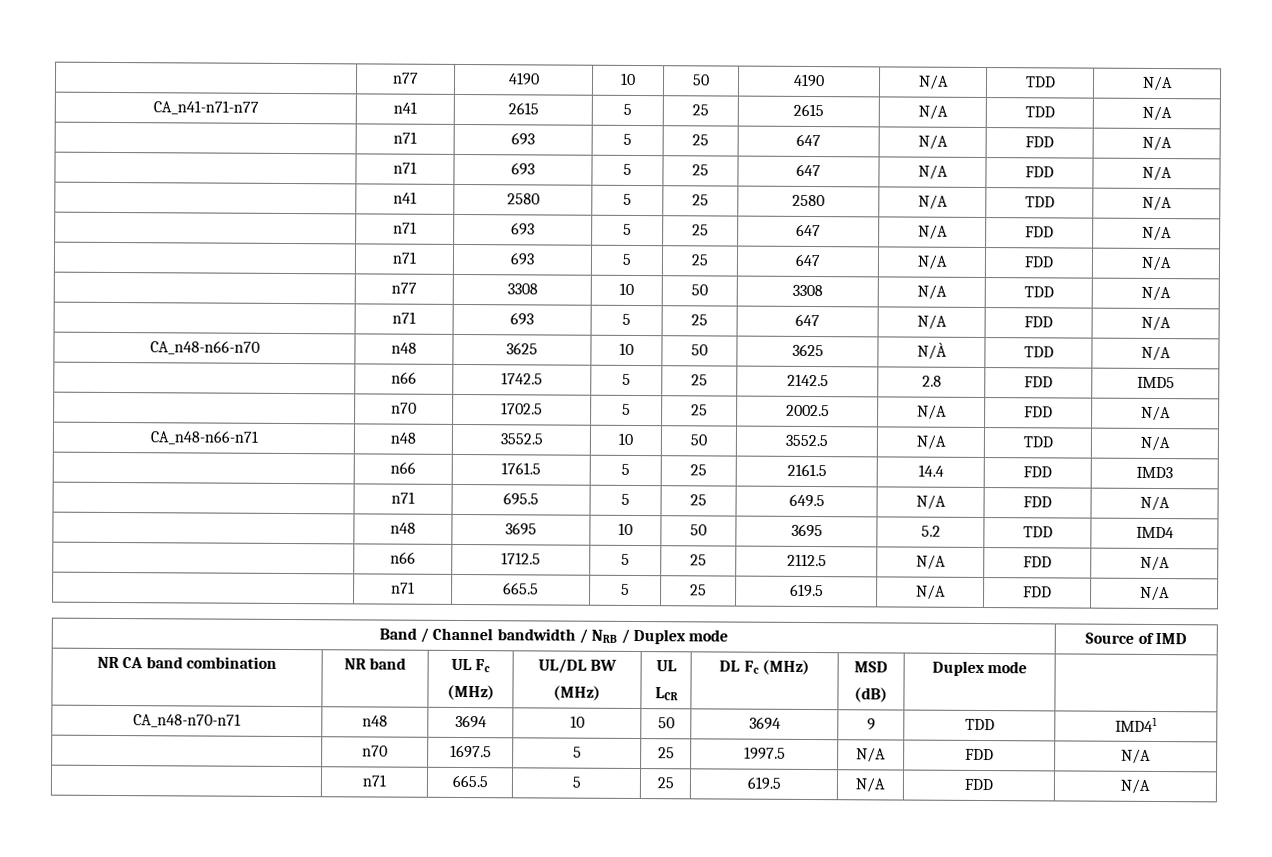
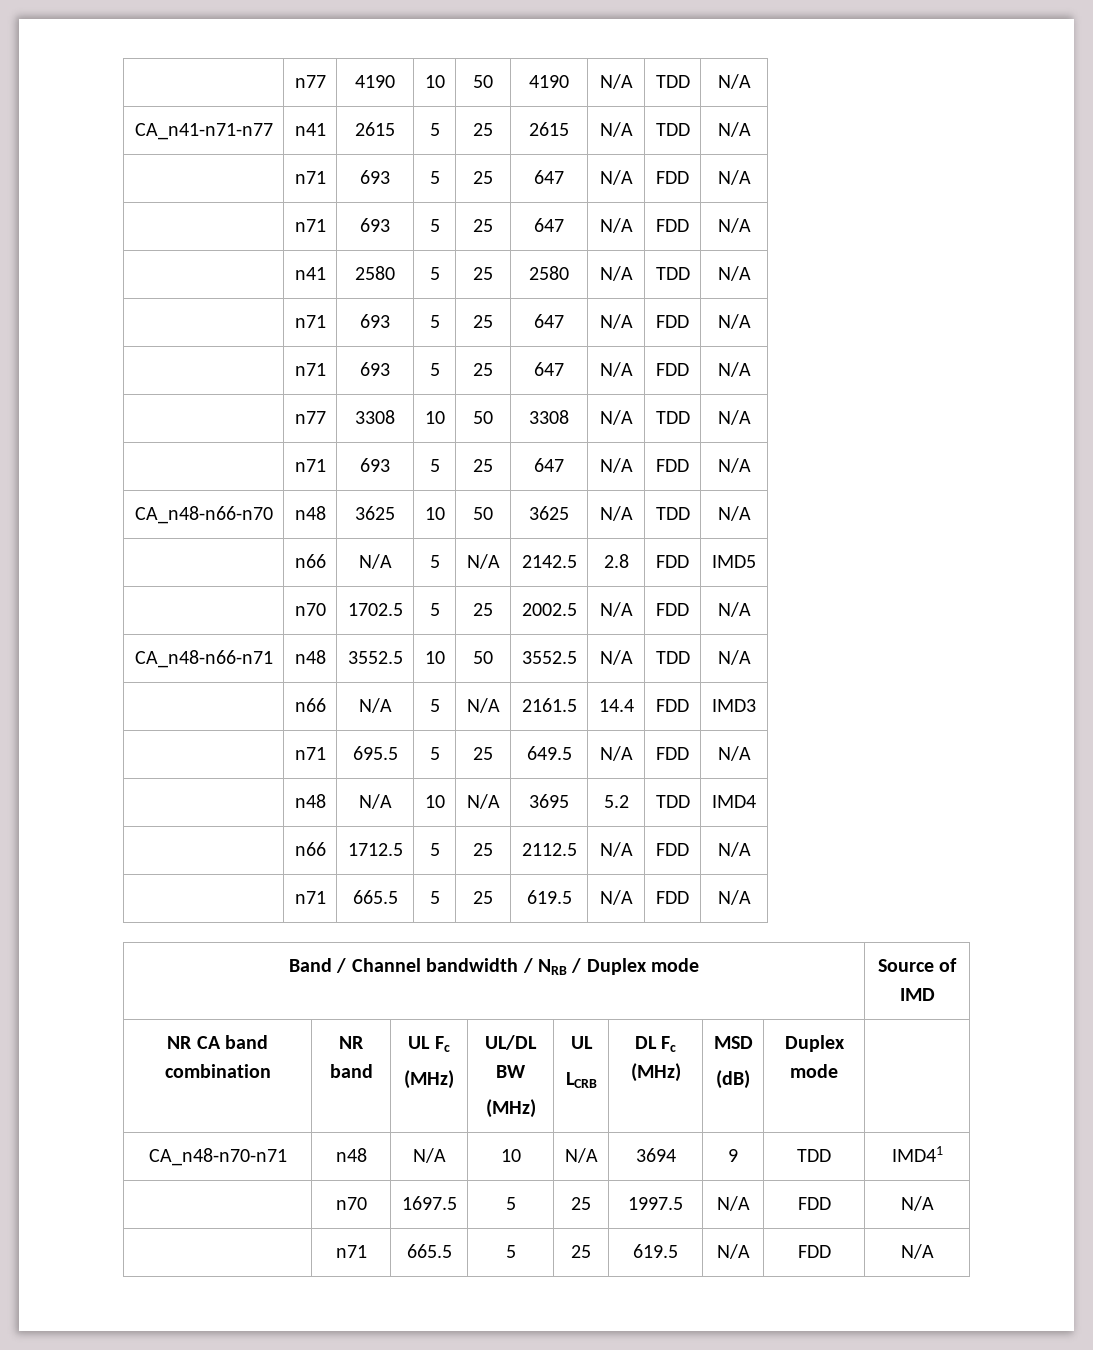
- CA_n48-n66-n70 | n48 | 3625 | 10 | 50 | 3625 | N/À | TDD | N/A
- | n66 | 1742.5 | 5 | 25 | 2142.5 | 2.8 | FDD | IMD5
+ CA_n48-n66-n70 | n48 | 3625 | 10 | 50 | 3625 | N/A | TDD | N/A
+ | n66 | N/A | 5 | N/A | 2142.5 | 2.8 | FDD | IMD5
- | n66 | 1761.5 | 5 | 25 | 2161.5 | 14.4 | FDD | IMD3
+ | n66 | N/A | 5 | N/A | 2161.5 | 14.4 | FDD | IMD3
- | n48 | 3695 | 10 | 50 | 3695 | 5.2 | TDD | IMD4
+ | n48 | N/A | 10 | N/A | 3695 | 5.2 | TDD | IMD4
  NR CA band combination | NR band | UL Fc
  (MHz) | UL/DL BW
  (MHz) | UL
- LCR | DL Fc (MHz) | MSD
+ LCRB | DL Fc (MHz) | MSD
- CA_n48-n70-n71 | n48 | 3694 | 10 | 50 | 3694 | 9 | TDD | IMD41
+ CA_n48-n70-n71 | n48 | N/A | 10 | N/A | 3694 | 9 | TDD | IMD41

